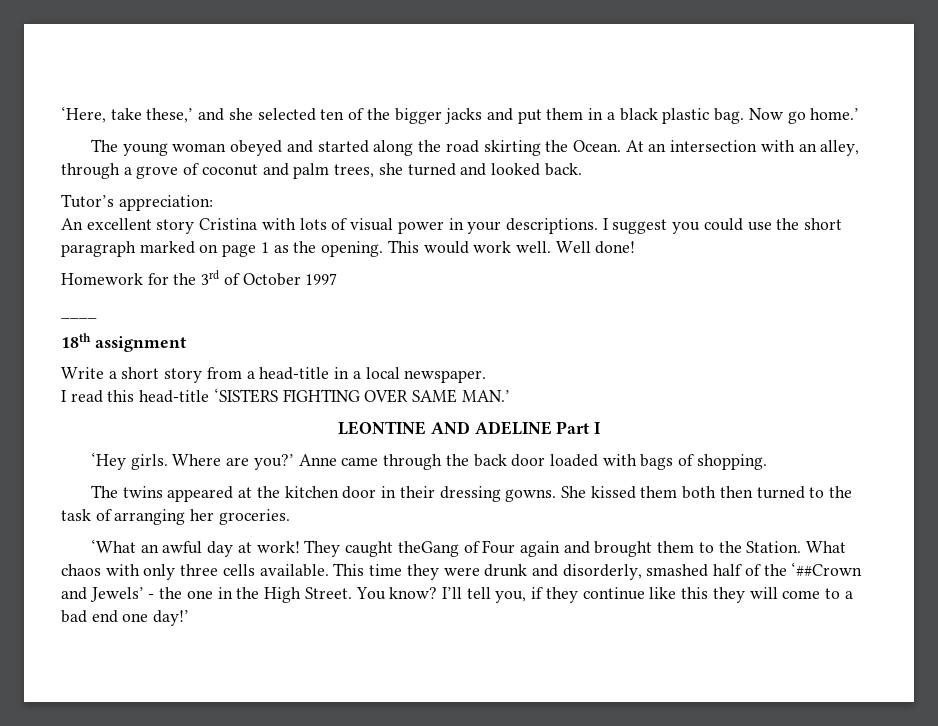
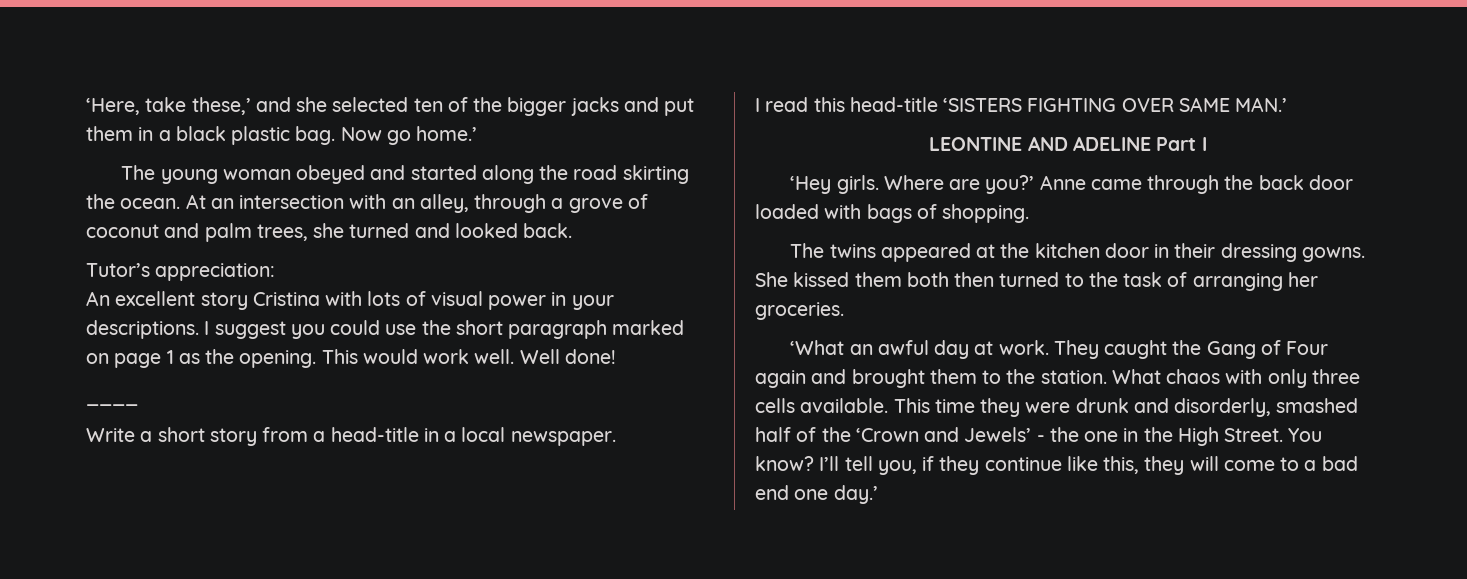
- The young woman obeyed and started along the road skirting the Ocean.
+ The young woman obeyed and started along the road skirting the ocean.
- Homework for the 3rd of October 1997
- 18th assignment
- ‘What an awful day at work!
+ ‘What an awful day at work.
- They caught theGang of Four again and brought them to the Station.
+ They caught the Gang of Four again and brought them to the station.
- This time they were drunk and disorderly, smashed half of the ‘##Crown and Jewels’ - the one in the High Street.
+ This time they were drunk and disorderly, smashed half of the ‘Crown and Jewels’ - the one in the High Street.
- I’ll tell you, if they continue like this they will come to a bad end one day!’
+ I’ll tell you, if they continue like this, they will come to a bad end one day.’

